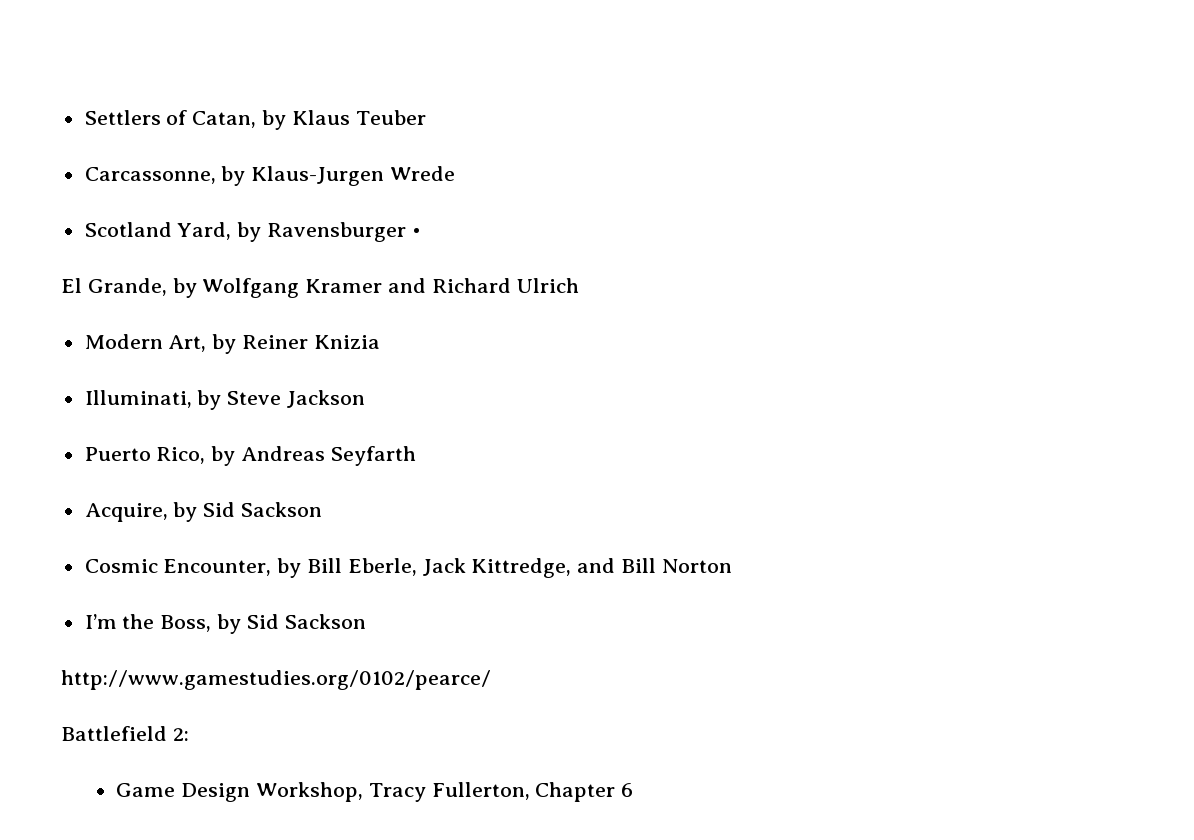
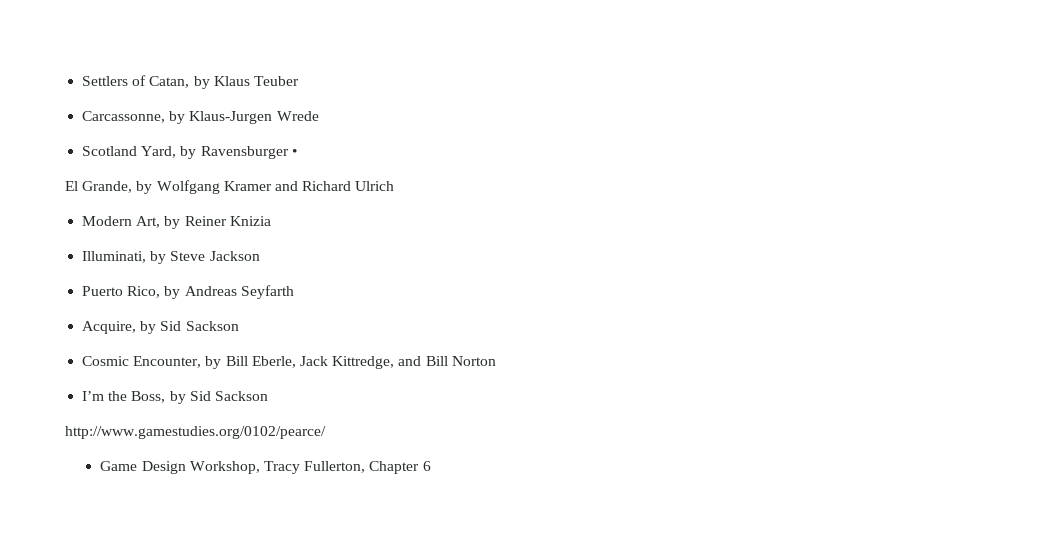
- Battlefield 2:

